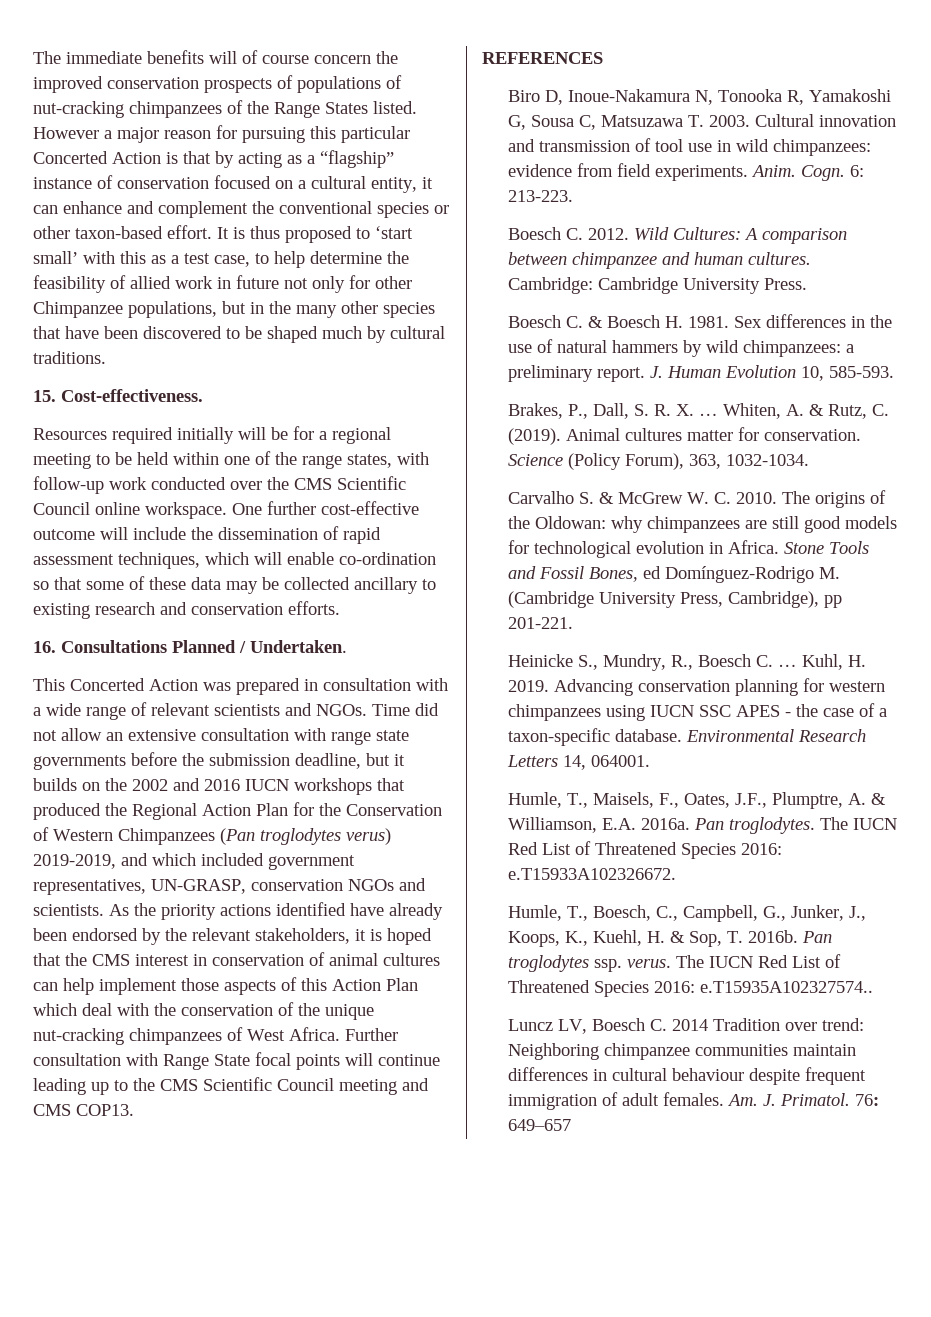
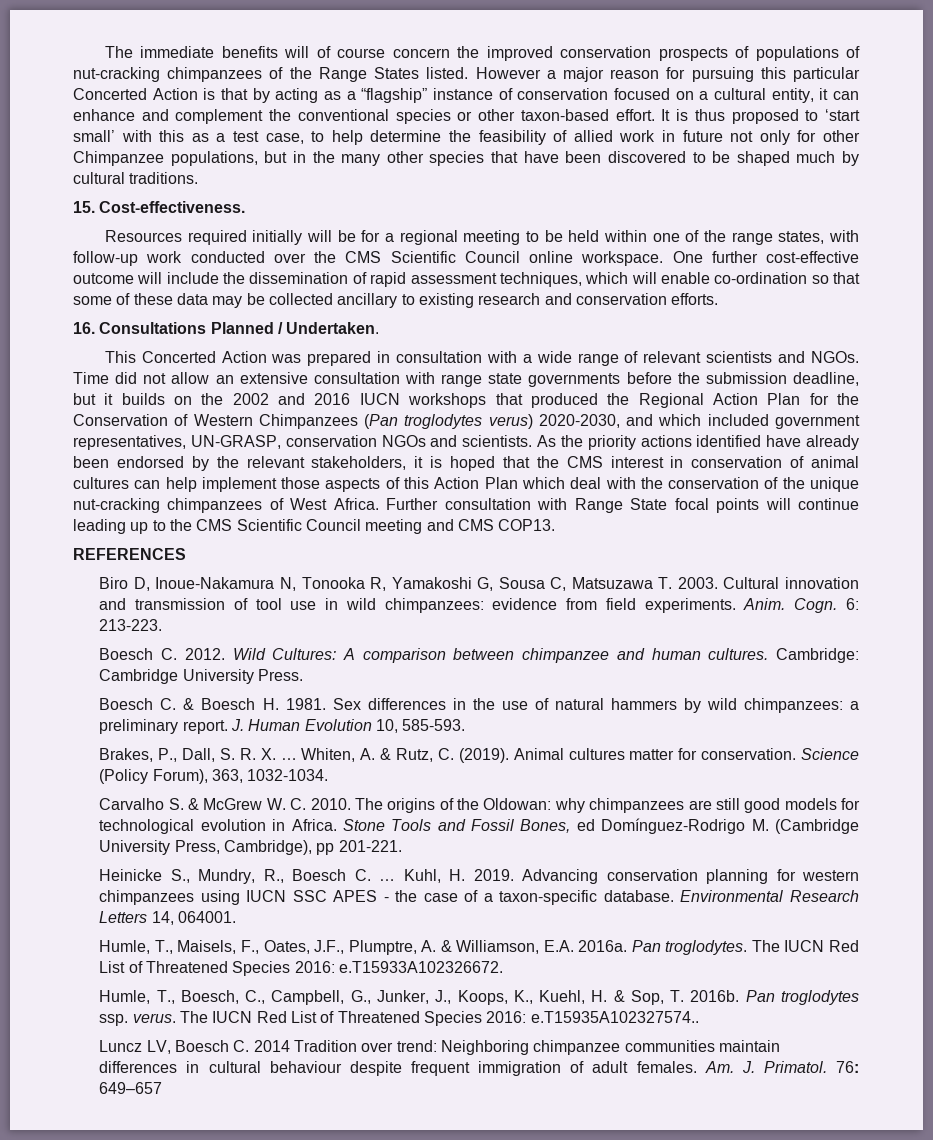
- Time did not allow an extensive consultation with range state governments before the submission deadline, but it builds on the 2002 and 2016 IUCN workshops that produced the Regional Action Plan for the Conservation of Western Chimpanzees (Pan troglodytes verus) 2019-2019, and which included government representatives, UN-GRASP, conservation NGOs and scientists.
+ Time did not allow an extensive consultation with range state governments before the submission deadline, but it builds on the 2002 and 2016 IUCN workshops that produced the Regional Action Plan for the Conservation of Western Chimpanzees (Pan troglodytes verus) 2020-2030, and which included government representatives, UN-GRASP, conservation NGOs and scientists.

